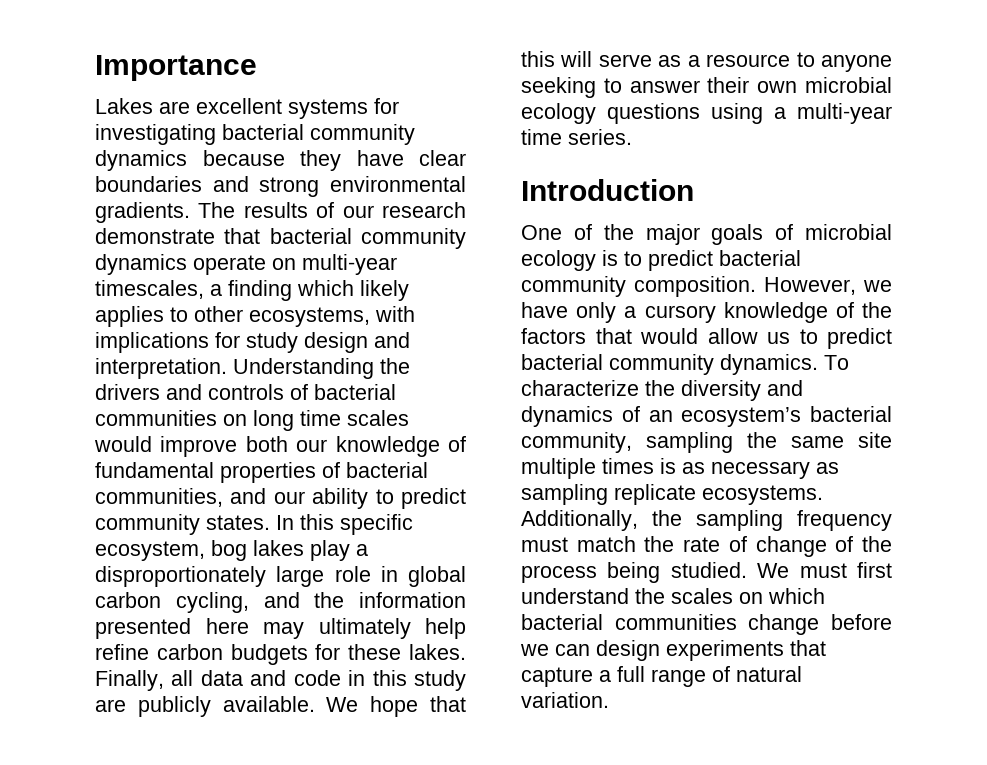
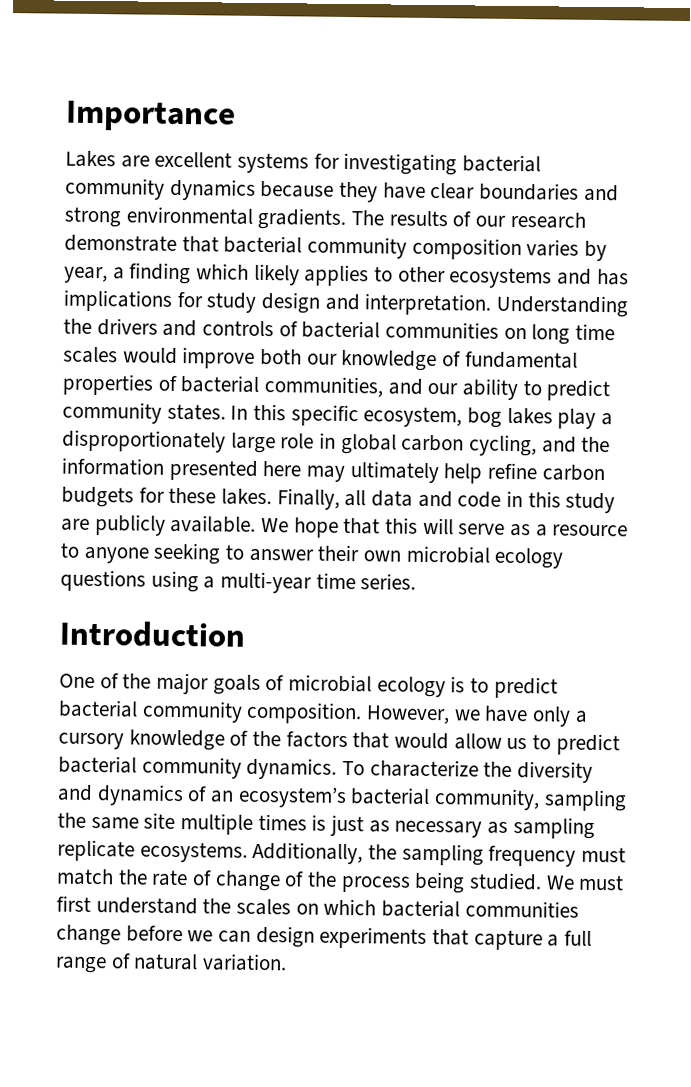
- The results of our research demonstrate that bacterial community dynamics operate on multi-year timescales, a finding which likely applies to other ecosystems, with implications for study design and interpretation.
+ The results of our research demonstrate that bacterial community composition varies by year, a finding which likely applies to other ecosystems and has implications for study design and interpretation.
- To characterize the diversity and dynamics of an ecosystem’s bacterial community, sampling the same site multiple times is as necessary as sampling replicate ecosystems.
+ To characterize the diversity and dynamics of an ecosystem’s bacterial community, sampling the same site multiple times is just as necessary as sampling replicate ecosystems.

